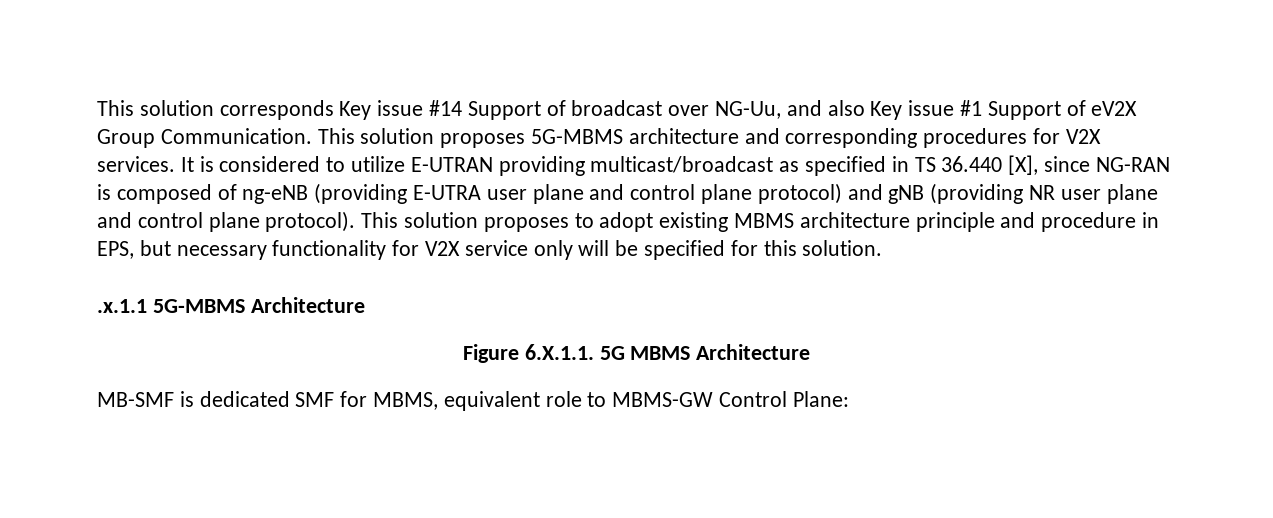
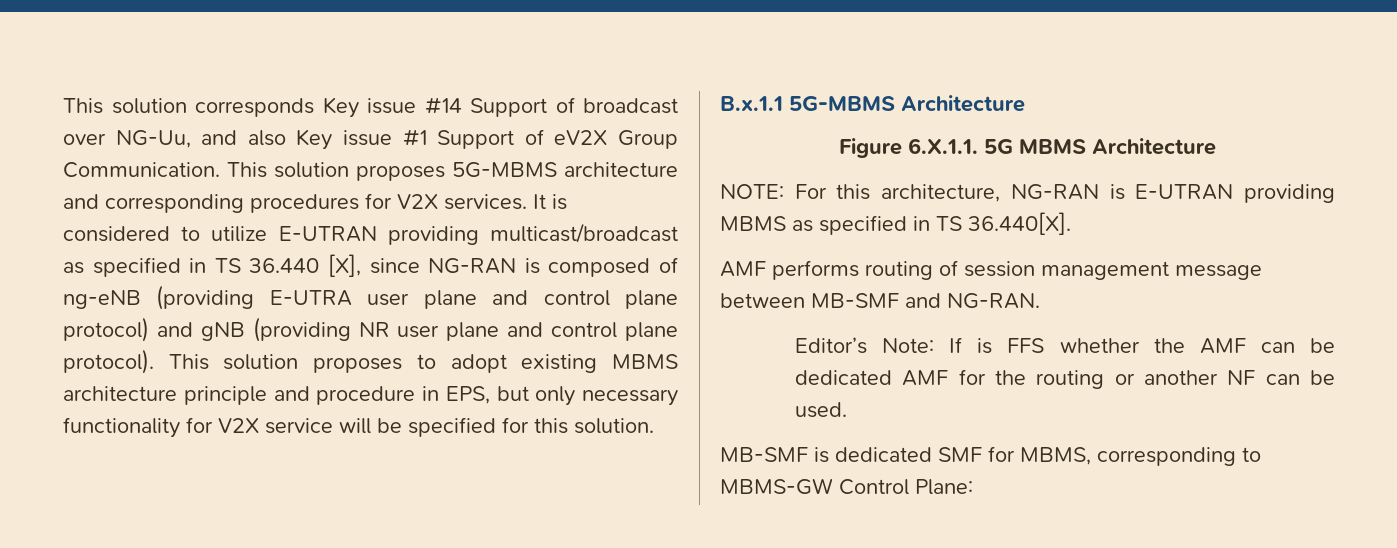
- This solution proposes to adopt existing MBMS architecture principle and procedure in EPS, but necessary functionality for V2X service only will be specified for this solution.
+ This solution proposes to adopt existing MBMS architecture principle and procedure in EPS, but only necessary functionality for V2X service will be specified for this solution.
- .x.1.1 5G-MBMS Architecture
+ B.x.1.1 5G-MBMS Architecture
+ NOTE: For this architecture, NG-RAN is E-UTRAN providing MBMS as specified in TS 36.440[X].
+ AMF performs routing of session management message between MB-SMF and NG-RAN.
+ Editor’s Note: If is FFS whether the AMF can be dedicated AMF for the routing or another NF can be used.
- MB-SMF is dedicated SMF for MBMS, equivalent role to MBMS-GW Control Plane:
+ MB-SMF is dedicated SMF for MBMS, corresponding to MBMS-GW Control Plane:

